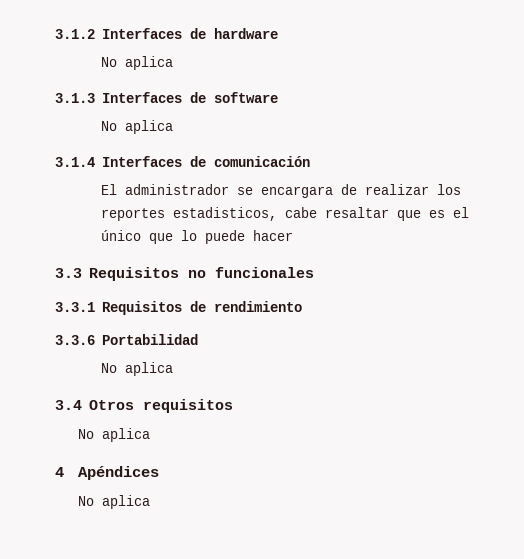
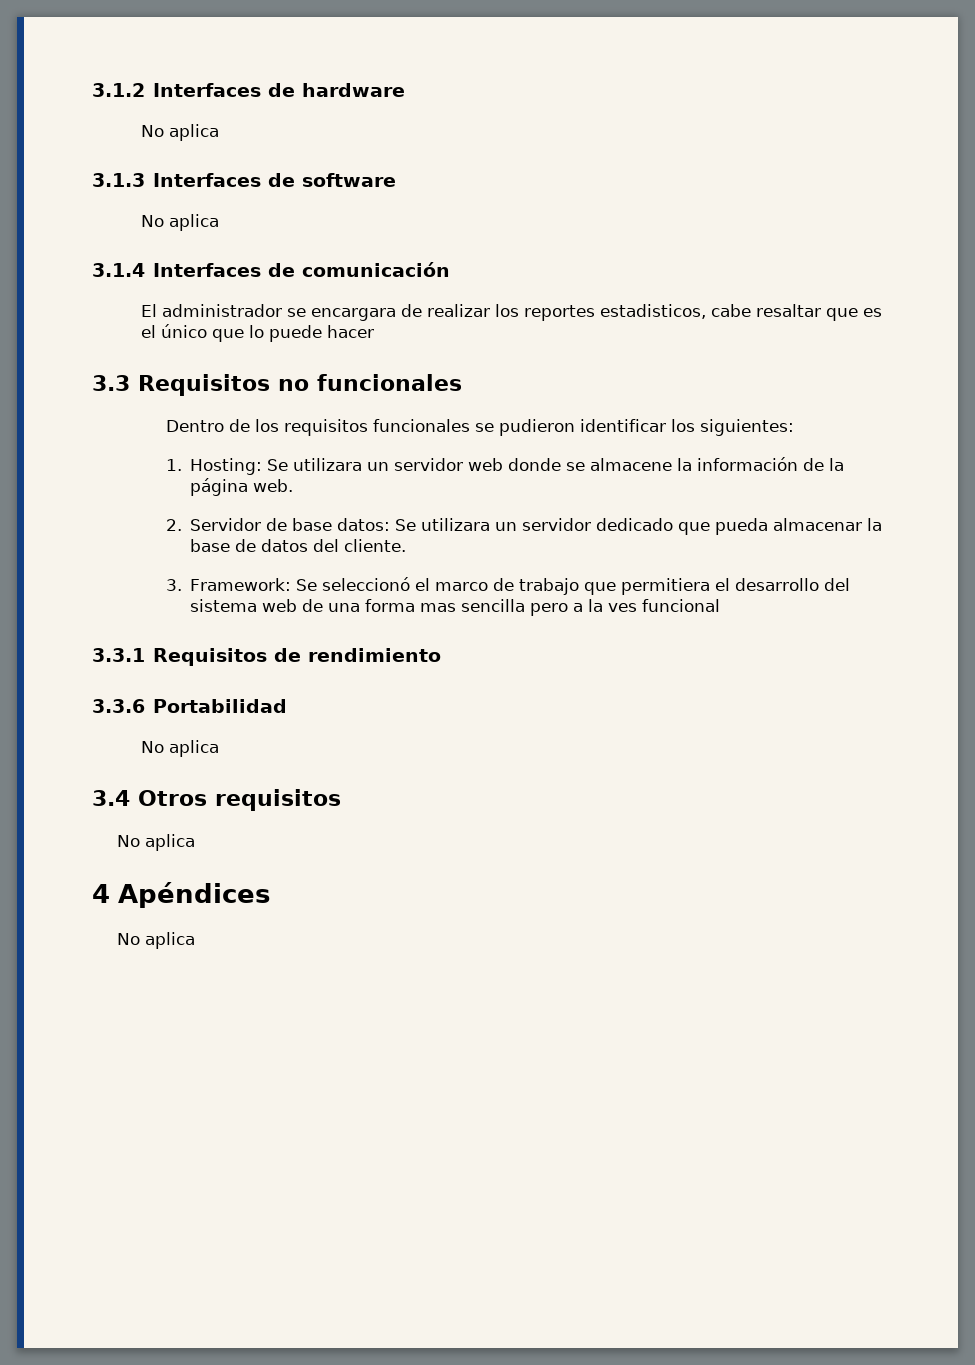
+ Dentro de los requisitos funcionales se pudieron identificar los siguientes:
+ 1. Hosting: Se utilizara un servidor web donde se almacene la información de la página web.
+ 2. Servidor de base datos: Se utilizara un servidor dedicado que pueda almacenar la base de datos del cliente.
+ 3. Framework: Se seleccionó el marco de trabajo que permitiera el desarrollo del sistema web de una forma mas sencilla pero a la ves funcional

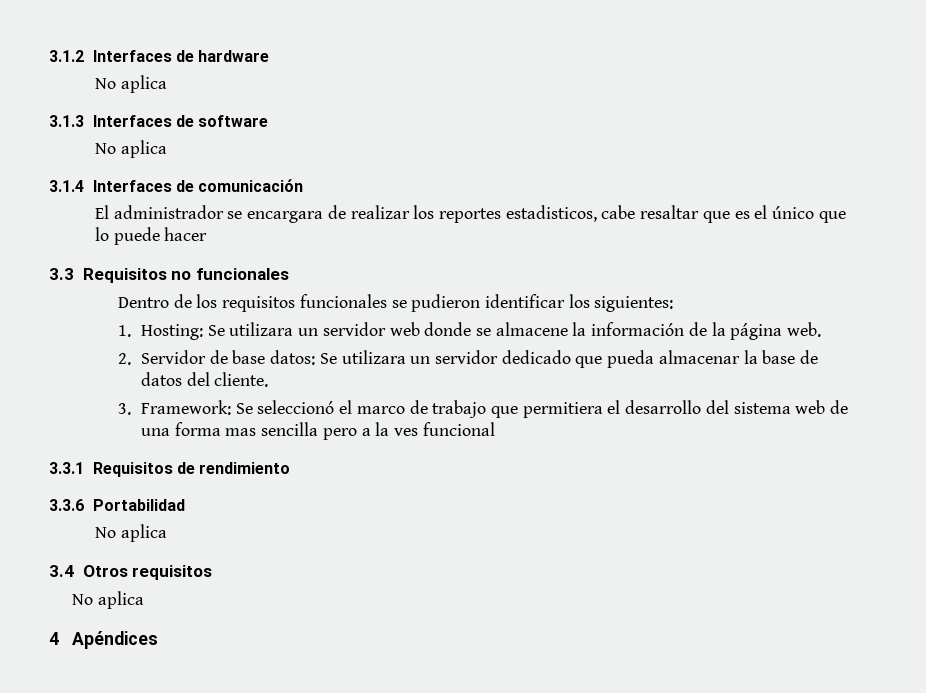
  4 Apéndices
- No aplica

